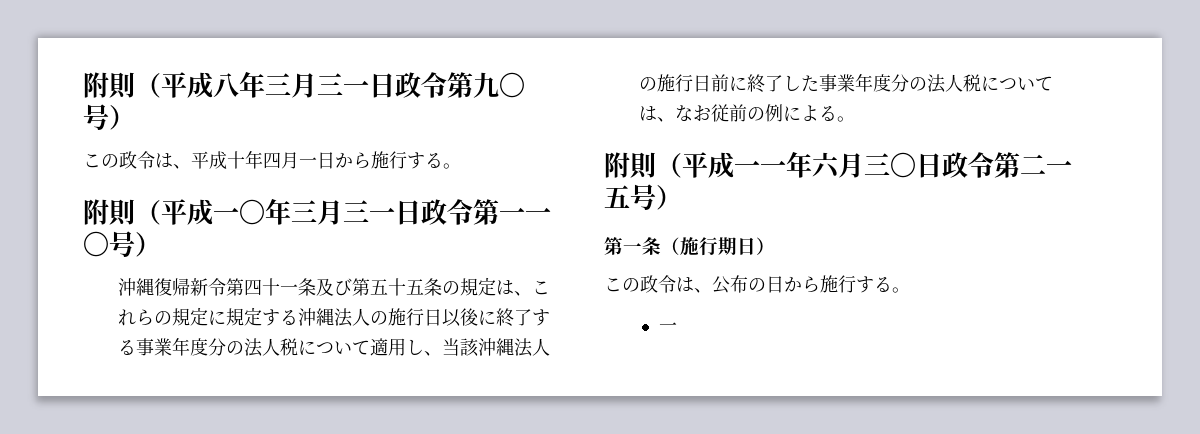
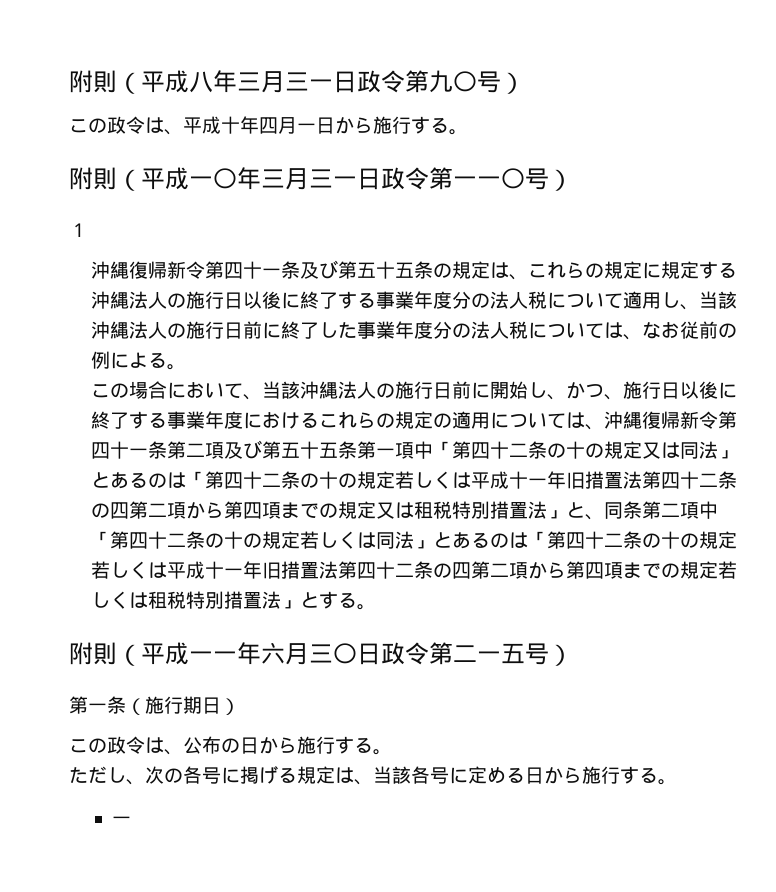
+ １
+ この場合において、当該沖縄法人の施行日前に開始し、かつ、施行日以後に終了する事業年度におけるこれらの規定の適用については、沖縄復帰新令第四十一条第二項及び第五十五条第一項中「第四十二条の十の規定又は同法」とあるのは「第四十二条の十の規定若しくは平成十一年旧措置法第四十二条の四第二項から第四項までの規定又は租税特別措置法」と、同条第二項中「第四十二条の十の規定若しくは同法」とあるのは「第四十二条の十の規定若しくは平成十一年旧措置法第四十二条の四第二項から第四項までの規定若しくは租税特別措置法」とする。
+ ただし、次の各号に掲げる規定は、当該各号に定める日から施行する。

